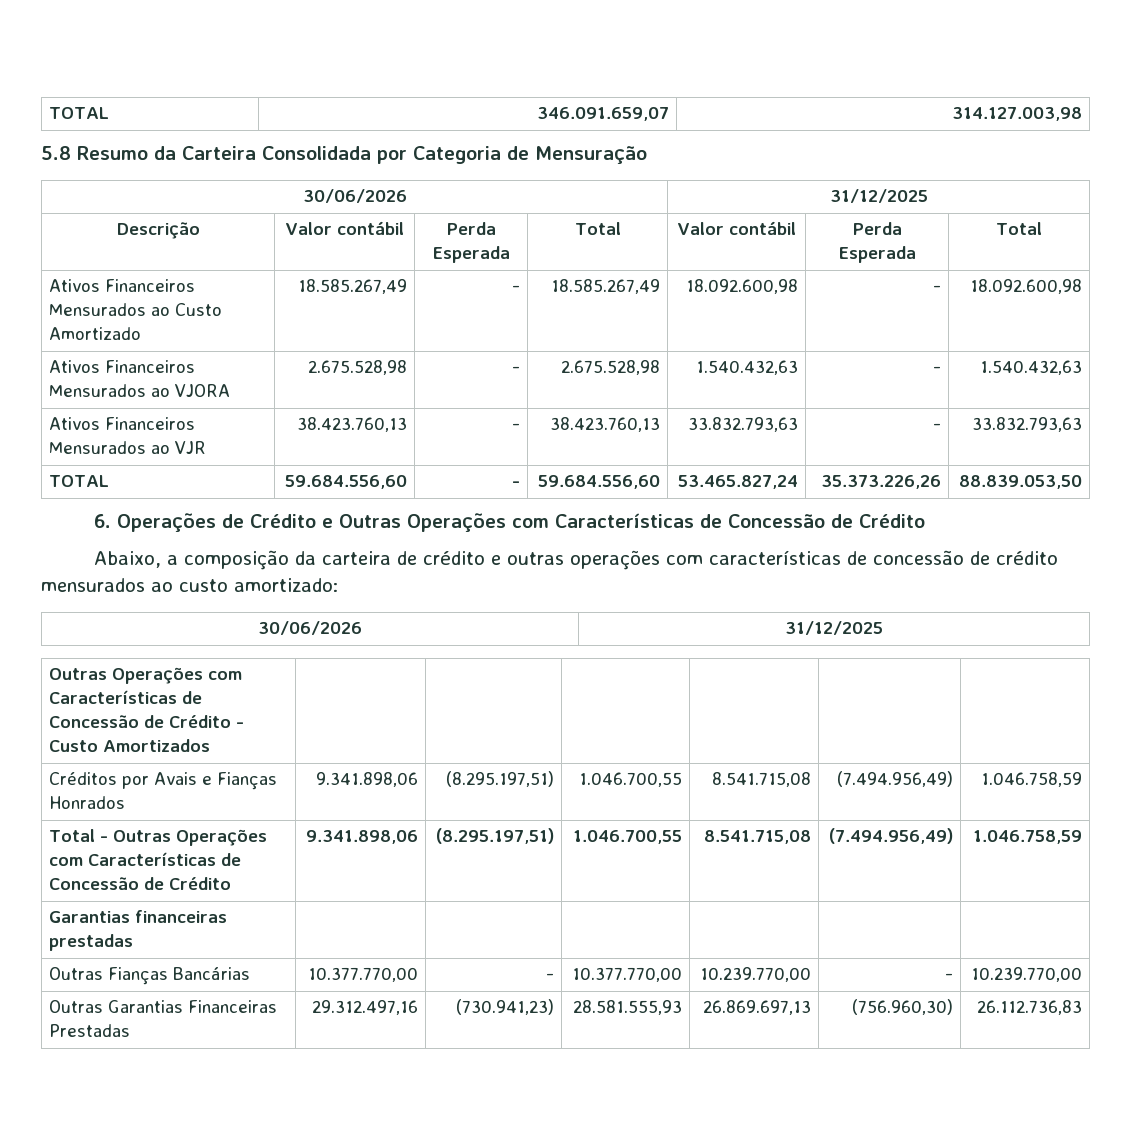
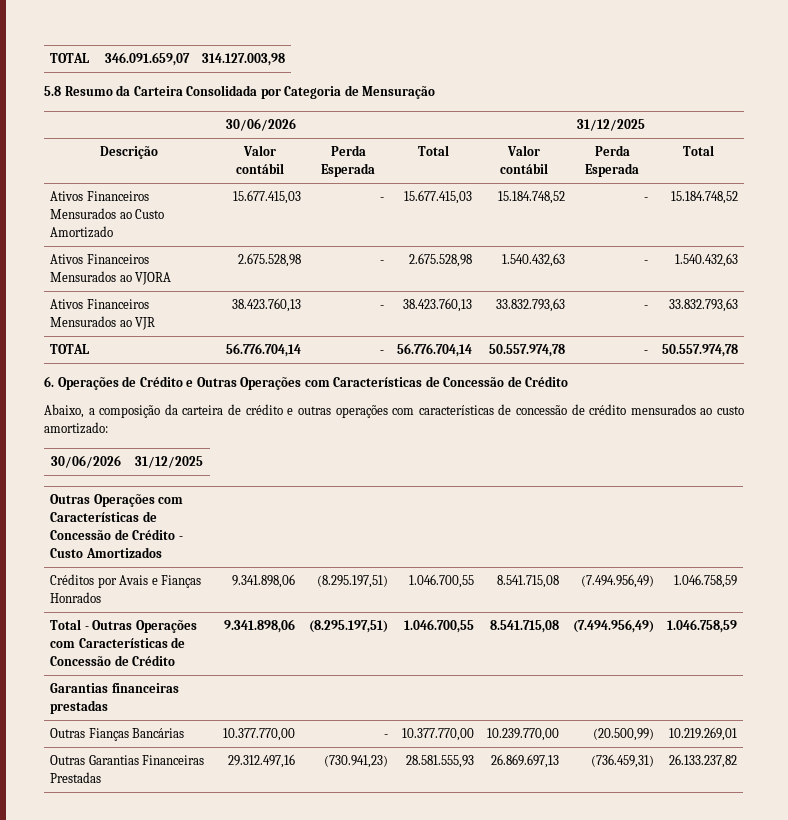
- Ativos Financeiros Mensurados ao Custo Amortizado | 18.585.267,49 | - | 18.585.267,49 | 18.092.600,98 | - | 18.092.600,98
+ Ativos Financeiros Mensurados ao Custo Amortizado | 15.677.415,03 | - | 15.677.415,03 | 15.184.748,52 | - | 15.184.748,52
- TOTAL | 59.684.556,60 | - | 59.684.556,60 | 53.465.827,24 | 35.373.226,26 | 88.839.053,50
+ TOTAL | 56.776.704,14 | - | 56.776.704,14 | 50.557.974,78 | - | 50.557.974,78
- Outras Fianças Bancárias | 10.377.770,00 | - | 10.377.770,00 | 10.239.770,00 | - | 10.239.770,00
+ Outras Fianças Bancárias | 10.377.770,00 | - | 10.377.770,00 | 10.239.770,00 | (20.500,99) | 10.219.269,01
- Outras Garantias Financeiras Prestadas | 29.312.497,16 | (730.941,23) | 28.581.555,93 | 26.869.697,13 | (756.960,30) | 26.112.736,83
+ Outras Garantias Financeiras Prestadas | 29.312.497,16 | (730.941,23) | 28.581.555,93 | 26.869.697,13 | (736.459,31) | 26.133.237,82

